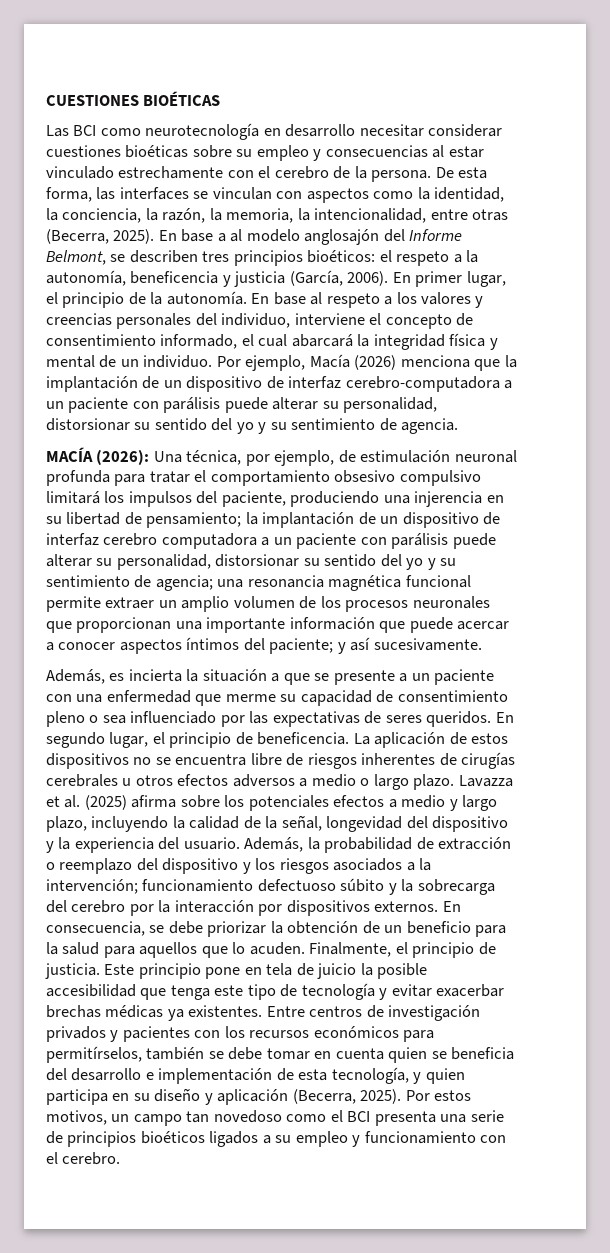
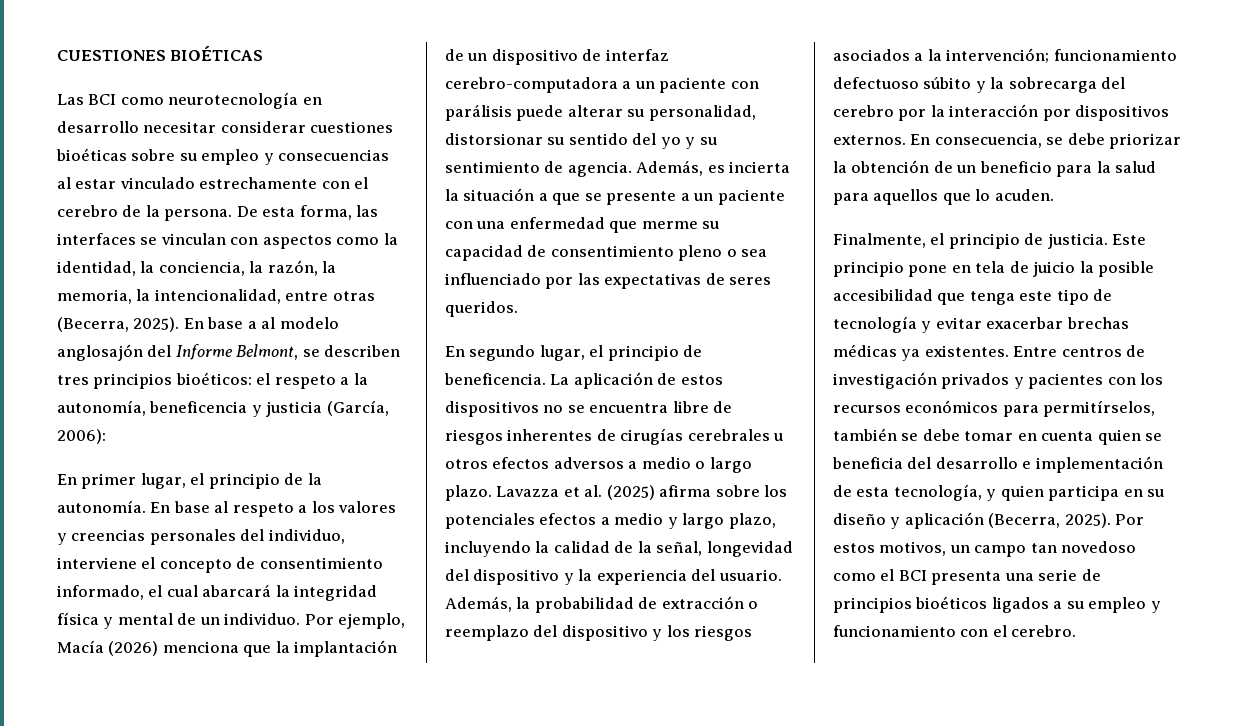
- En base a al modelo anglosajón del Informe Belmont, se describen tres principios bioéticos: el respeto a la autonomía, beneficencia y justicia (García, 2006). En primer lugar, el principio de la autonomía.
+ En base a al modelo anglosajón del Informe Belmont, se describen tres principios bioéticos: el respeto a la autonomía, beneficencia y justicia (García, 2006):
+ En primer lugar, el principio de la autonomía.
- Por ejemplo, Macía (2026) menciona que la implantación de un dispositivo de interfaz cerebro-computadora a un paciente con parálisis puede alterar su personalidad, distorsionar su sentido del yo y su sentimiento de agencia.
- MACÍA (2026): Una técnica, por ejemplo, de estimulación neuronal profunda para tratar el comportamiento obsesivo compulsivo limitará los impulsos del paciente, produciendo una injerencia en su libertad de pensamiento; la implantación de un dispositivo de interfaz cerebro computadora a un paciente con parálisis puede alterar su personalidad, distorsionar su sentido del yo y su sentimiento de agencia; una resonancia magnética funcional permite extraer un amplio volumen de los procesos neuronales que proporcionan una importante información que puede acercar a conocer aspectos íntimos del paciente; y así sucesivamente.
- Además, es incierta la situación a que se presente a un paciente con una enfermedad que merme su capacidad de consentimiento pleno o sea influenciado por las expectativas de seres queridos. En segundo lugar, el principio de beneficencia.
+ Por ejemplo, Macía (2026) menciona que la implantación de un dispositivo de interfaz cerebro-computadora a un paciente con parálisis puede alterar su personalidad, distorsionar su sentido del yo y su sentimiento de agencia. Además, es incierta la situación a que se presente a un paciente con una enfermedad que merme su capacidad de consentimiento pleno o sea influenciado por las expectativas de seres queridos.
+ En segundo lugar, el principio de beneficencia.
- En consecuencia, se debe priorizar la obtención de un beneficio para la salud para aquellos que lo acuden. Finalmente, el principio de justicia.
+ En consecuencia, se debe priorizar la obtención de un beneficio para la salud para aquellos que lo acuden.
+ Finalmente, el principio de justicia.

